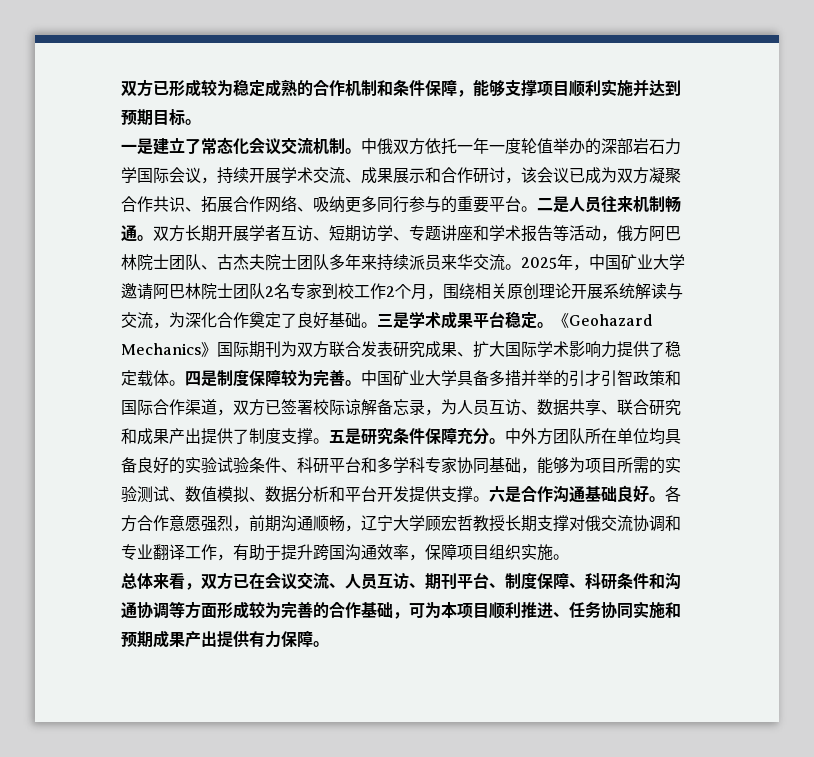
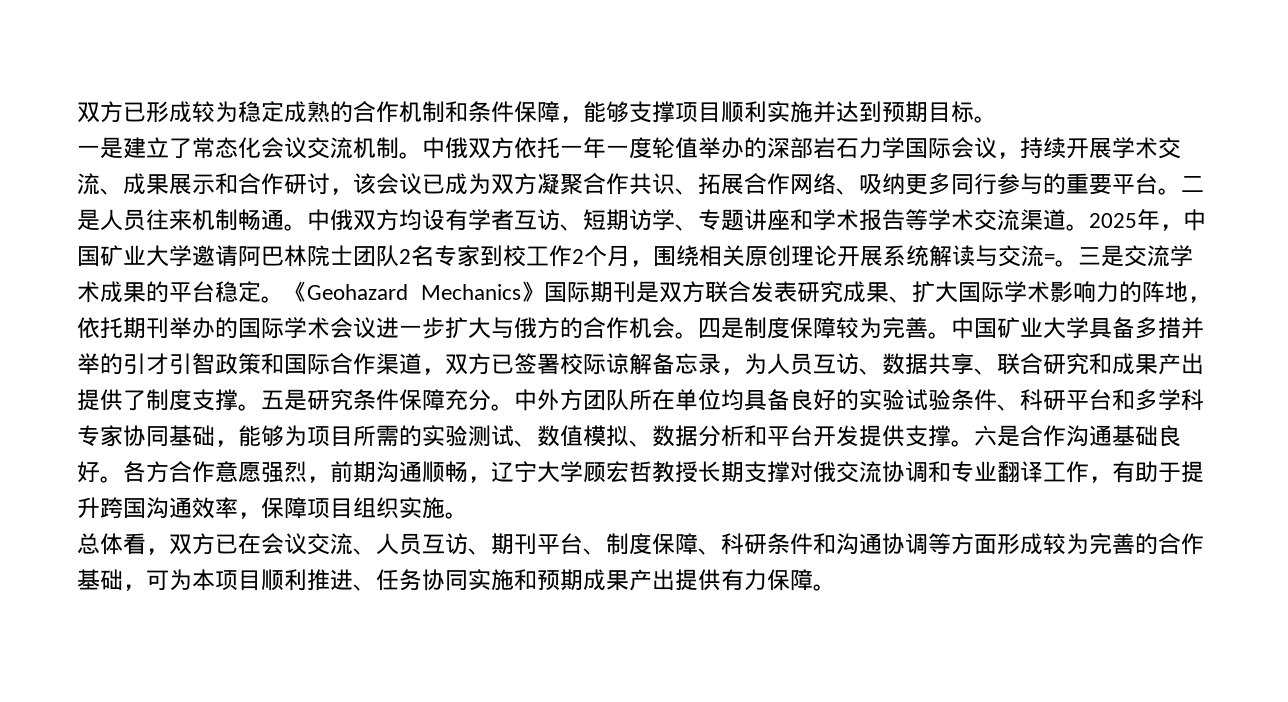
- 双方长期开展学者互访、短期访学、专题讲座和学术报告等活动，俄方阿巴林院士团队、古杰夫院士团队多年来持续派员来华交流。
+ 中俄双方均设有学者互访、短期访学、专题讲座和学术报告等学术交流渠道。
- 2025年，中国矿业大学邀请阿巴林院士团队2名专家到校工作2个月，围绕相关原创理论开展系统解读与交流，为深化合作奠定了良好基础。三是学术成果平台稳定。
+ 2025年，中国矿业大学邀请阿巴林院士团队2名专家到校工作2个月，围绕相关原创理论开展系统解读与交流=。三是交流学术成果的平台稳定。
- 《Geohazard Mechanics》国际期刊为双方联合发表研究成果、扩大国际学术影响力提供了稳定载体。
+ 《Geohazard Mechanics》国际期刊是双方联合发表研究成果、扩大国际学术影响力的阵地，依托期刊举办的国际学术会议进一步扩大与俄方的合作机会。
- 总体来看，双方已在会议交流、人员互访、期刊平台、制度保障、科研条件和沟通协调等方面形成较为完善的合作基础，可为本项目顺利推进、任务协同实施和预期成果产出提供有力保障。
+ 总体看，双方已在会议交流、人员互访、期刊平台、制度保障、科研条件和沟通协调等方面形成较为完善的合作基础，可为本项目顺利推进、任务协同实施和预期成果产出提供有力保障。

